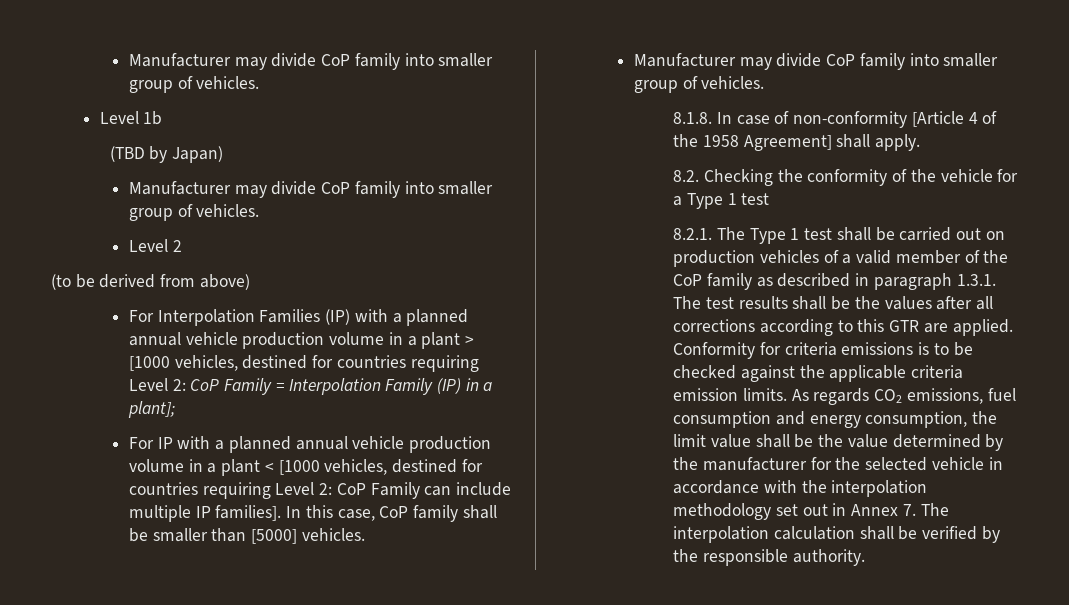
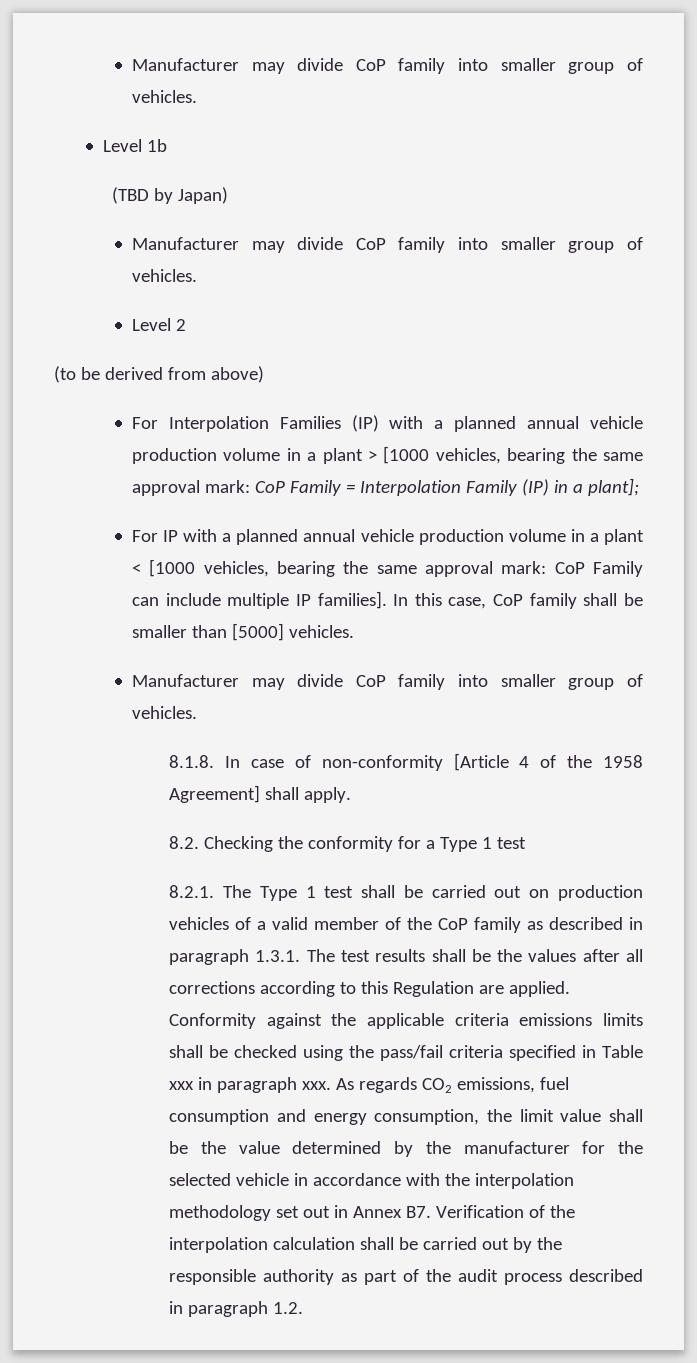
- For Interpolation Families (IP) with a planned annual vehicle production volume in a plant > [1000 vehicles, destined for countries requiring Level 2: CoP Family = Interpolation Family (IP) in a plant];
+ For Interpolation Families (IP) with a planned annual vehicle production volume in a plant > [1000 vehicles, bearing the same approval mark: CoP Family = Interpolation Family (IP) in a plant];
- For IP with a planned annual vehicle production volume in a plant < [1000 vehicles, destined for countries requiring Level 2: CoP Family can include multiple IP families].
+ For IP with a planned annual vehicle production volume in a plant < [1000 vehicles, bearing the same approval mark: CoP Family can include multiple IP families].
- 8.2. Checking the conformity of the vehicle for a Type 1 test
+ 8.2. Checking the conformity for a Type 1 test
- 8.2.1. The Type 1 test shall be carried out on production vehicles of a valid member of the CoP family as described in paragraph 1.3.1. The test results shall be the values after all corrections according to this GTR are applied.
+ 8.2.1. The Type 1 test shall be carried out on production vehicles of a valid member of the CoP family as described in paragraph 1.3.1. The test results shall be the values after all corrections according to this Regulation are applied.
- Conformity for criteria emissions is to be checked against the applicable criteria emission limits.
+ Conformity against the applicable criteria emissions limits shall be checked using the pass/fail criteria specified in Table xxx in paragraph xxx.
- As regards CO2 emissions, fuel consumption and energy consumption, the limit value shall be the value determined by the manufacturer for the selected vehicle in accordance with the interpolation methodology set out in Annex 7. The interpolation calculation shall be verified by the responsible authority.
+ As regards CO2 emissions, fuel consumption and energy consumption, the limit value shall be the value determined by the manufacturer for the selected vehicle in accordance with the interpolation methodology set out in Annex B7. Verification of the interpolation calculation shall be carried out by the responsible authority as part of the audit process described in paragraph 1.2.

